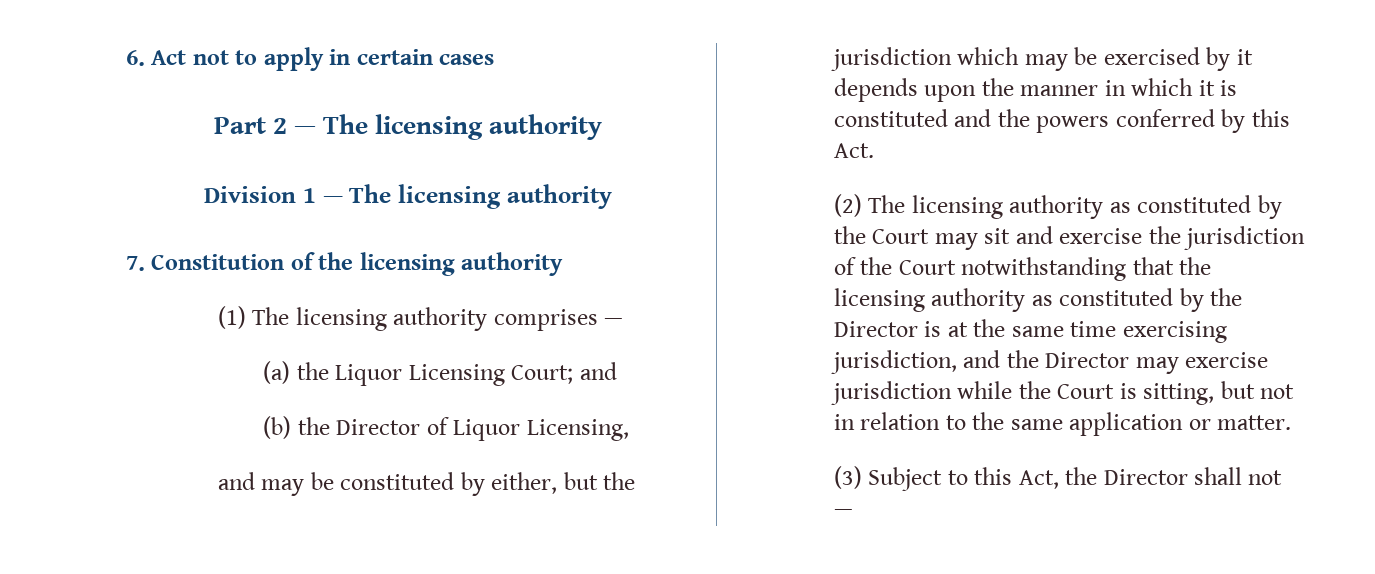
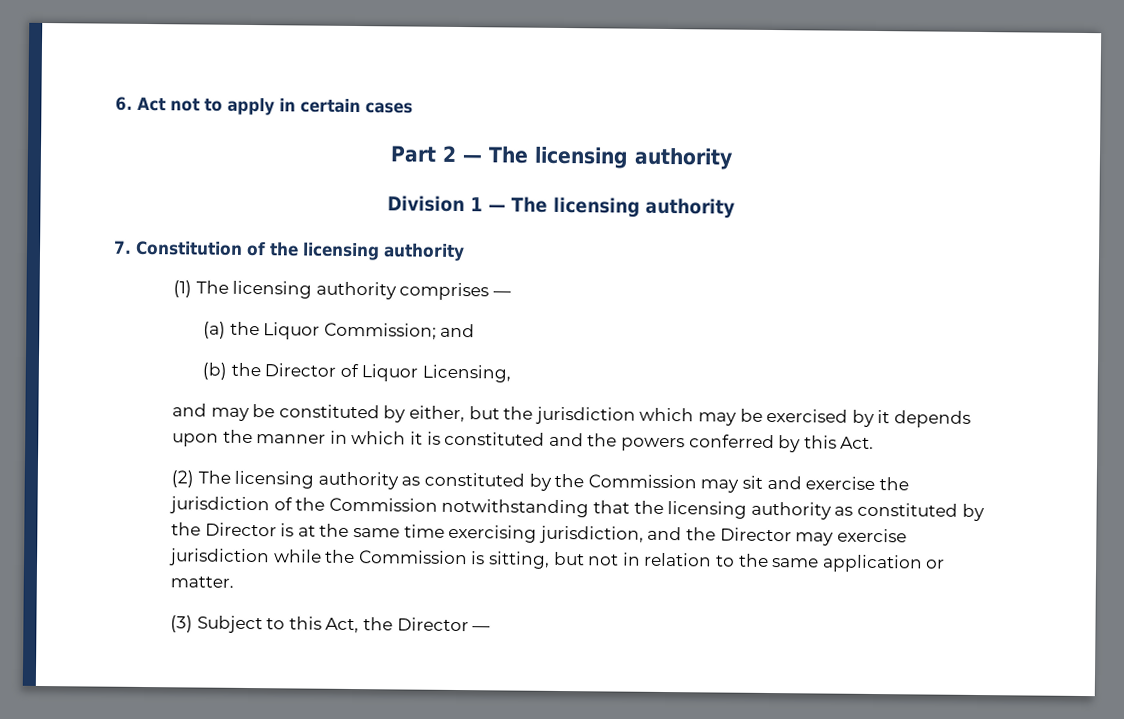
- (a) the Liquor Licensing Court; and
+ (a) the Liquor Commission; and
- (2) The licensing authority as constituted by the Court may sit and exercise the jurisdiction of the Court notwithstanding that the licensing authority as constituted by the Director is at the same time exercising jurisdiction, and the Director may exercise jurisdiction while the Court is sitting, but not in relation to the same application or matter.
+ (2) The licensing authority as constituted by the Commission may sit and exercise the jurisdiction of the Commission notwithstanding that the licensing authority as constituted by the Director is at the same time exercising jurisdiction, and the Director may exercise jurisdiction while the Commission is sitting, but not in relation to the same application or matter.
- (3) Subject to this Act, the Director shall not —
+ (3) Subject to this Act, the Director —

